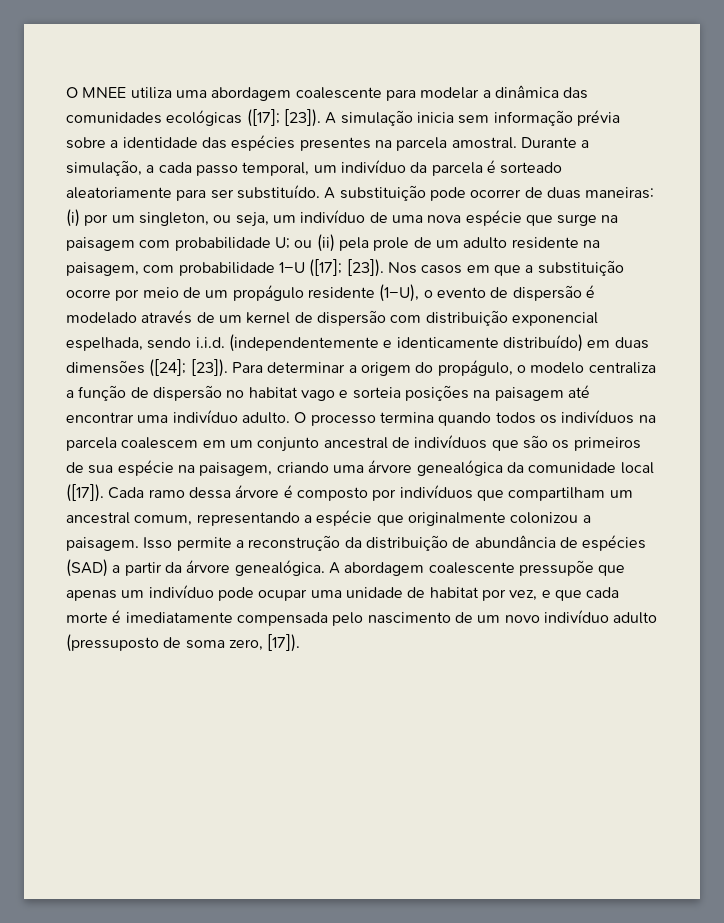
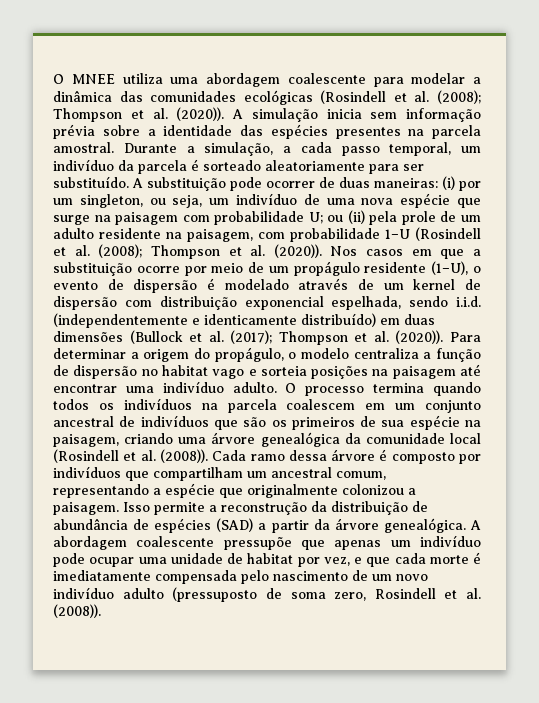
- O MNEE utiliza uma abordagem coalescente para modelar a dinâmica das comunidades ecológicas ([17]; [23]).
+ O MNEE utiliza uma abordagem coalescente para modelar a dinâmica das comunidades ecológicas (Rosindell et al. (2008); Thompson et al. (2020)).
- A substituição pode ocorrer de duas maneiras: (i) por um singleton, ou seja, um indivíduo de uma nova espécie que surge na paisagem com probabilidade U; ou (ii) pela prole de um adulto residente na paisagem, com probabilidade 1−U ([17]; [23]).
+ A substituição pode ocorrer de duas maneiras: (i) por um singleton, ou seja, um indivíduo de uma nova espécie que surge na paisagem com probabilidade U; ou (ii) pela prole de um adulto residente na paisagem, com probabilidade 1−U (Rosindell et al. (2008); Thompson et al. (2020)).
- Nos casos em que a substituição ocorre por meio de um propágulo residente (1−U), o evento de dispersão é modelado através de um kernel de dispersão com distribuição exponencial espelhada, sendo i.i.d. (independentemente e identicamente distribuído) em duas dimensões ([24]; [23]).
+ Nos casos em que a substituição ocorre por meio de um propágulo residente (1−U), o evento de dispersão é modelado através de um kernel de dispersão com distribuição exponencial espelhada, sendo i.i.d. (independentemente e identicamente distribuído) em duas dimensões (Bullock et al. (2017); Thompson et al. (2020)).
- O processo termina quando todos os indivíduos na parcela coalescem em um conjunto ancestral de indivíduos que são os primeiros de sua espécie na paisagem, criando uma árvore genealógica da comunidade local ([17]).
+ O processo termina quando todos os indivíduos na parcela coalescem em um conjunto ancestral de indivíduos que são os primeiros de sua espécie na paisagem, criando uma árvore genealógica da comunidade local (Rosindell et al. (2008)).
- A abordagem coalescente pressupõe que apenas um indivíduo pode ocupar uma unidade de habitat por vez, e que cada morte é imediatamente compensada pelo nascimento de um novo indivíduo adulto (pressuposto de soma zero, [17]).
+ A abordagem coalescente pressupõe que apenas um indivíduo pode ocupar uma unidade de habitat por vez, e que cada morte é imediatamente compensada pelo nascimento de um novo indivíduo adulto (pressuposto de soma zero, Rosindell et al. (2008)).

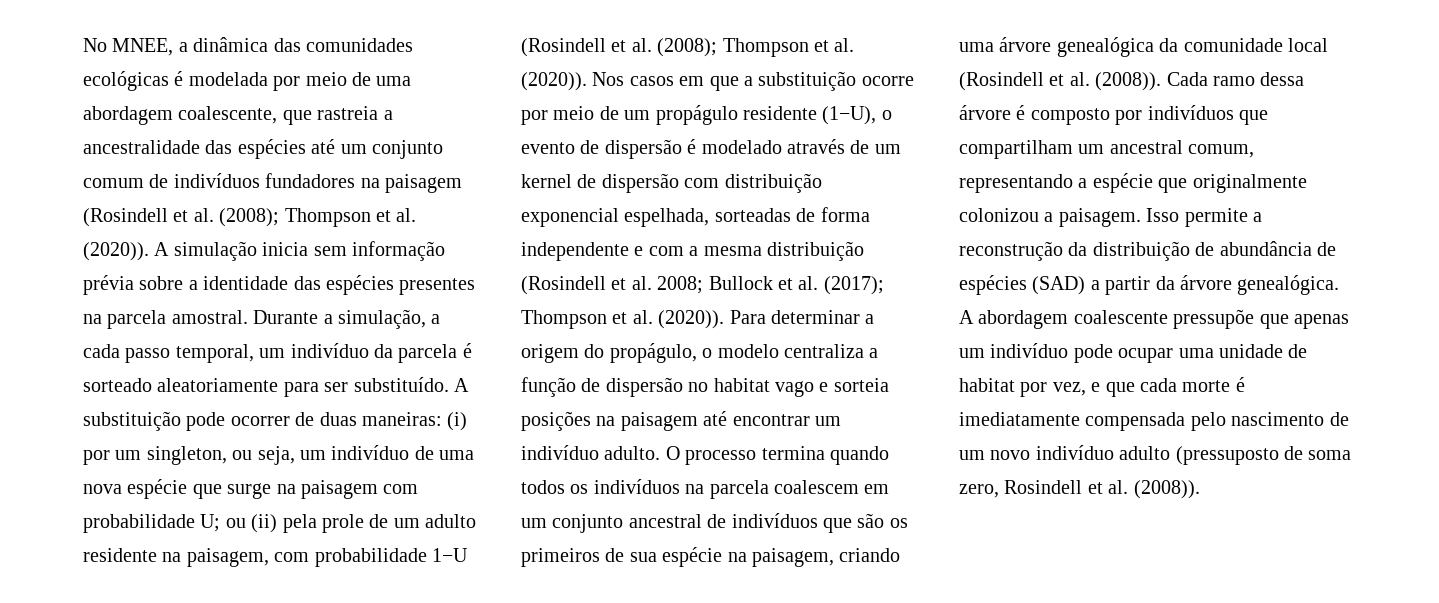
- O MNEE utiliza uma abordagem coalescente para modelar a dinâmica das comunidades ecológicas (Rosindell et al. (2008); Thompson et al. (2020)).
+ No MNEE, a dinâmica das comunidades ecológicas é modelada por meio de uma abordagem coalescente, que rastreia a ancestralidade das espécies até um conjunto comum de indivíduos fundadores na paisagem (Rosindell et al. (2008); Thompson et al. (2020)).
- Nos casos em que a substituição ocorre por meio de um propágulo residente (1−U), o evento de dispersão é modelado através de um kernel de dispersão com distribuição exponencial espelhada, sendo i.i.d. (independentemente e identicamente distribuído) em duas dimensões (Bullock et al. (2017); Thompson et al. (2020)).
+ Nos casos em que a substituição ocorre por meio de um propágulo residente (1−U), o evento de dispersão é modelado através de um kernel de dispersão com distribuição exponencial espelhada, sorteadas de forma independente e com a mesma distribuição (Rosindell et al. 2008; Bullock et al. (2017); Thompson et al. (2020)).
- Para determinar a origem do propágulo, o modelo centraliza a função de dispersão no habitat vago e sorteia posições na paisagem até encontrar uma indivíduo adulto.
+ Para determinar a origem do propágulo, o modelo centraliza a função de dispersão no habitat vago e sorteia posições na paisagem até encontrar um indivíduo adulto.

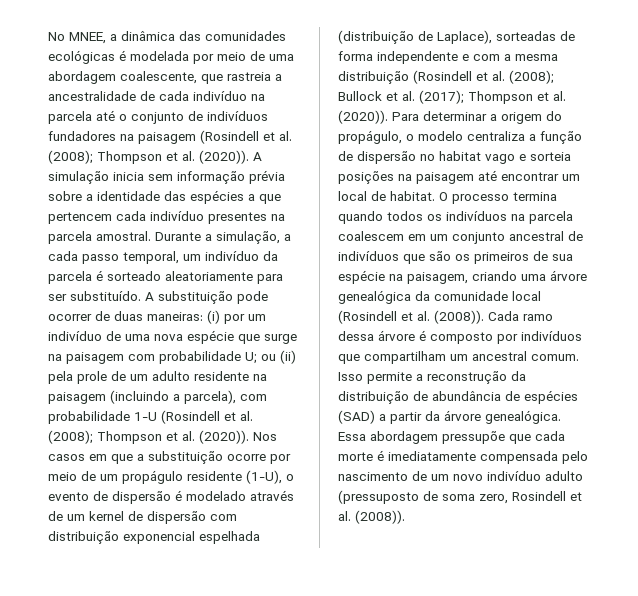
- No MNEE, a dinâmica das comunidades ecológicas é modelada por meio de uma abordagem coalescente, que rastreia a ancestralidade das espécies até um conjunto comum de indivíduos fundadores na paisagem (Rosindell et al. (2008); Thompson et al. (2020)).
+ No MNEE, a dinâmica das comunidades ecológicas é modelada por meio de uma abordagem coalescente, que rastreia a ancestralidade de cada indivíduo na parcela até o conjunto de indivíduos fundadores na paisagem (Rosindell et al. (2008); Thompson et al. (2020)).
- A simulação inicia sem informação prévia sobre a identidade das espécies presentes na parcela amostral.
+ A simulação inicia sem informação prévia sobre a identidade das espécies a que pertencem cada indivíduo presentes na parcela amostral.
- A substituição pode ocorrer de duas maneiras: (i) por um singleton, ou seja, um indivíduo de uma nova espécie que surge na paisagem com probabilidade U; ou (ii) pela prole de um adulto residente na paisagem, com probabilidade 1−U (Rosindell et al. (2008); Thompson et al. (2020)).
+ A substituição pode ocorrer de duas maneiras: (i) por um indivíduo de uma nova espécie que surge na paisagem com probabilidade U; ou (ii) pela prole de um adulto residente na paisagem (incluindo a parcela), com probabilidade 1−U (Rosindell et al. (2008); Thompson et al. (2020)).
- Nos casos em que a substituição ocorre por meio de um propágulo residente (1−U), o evento de dispersão é modelado através de um kernel de dispersão com distribuição exponencial espelhada, sorteadas de forma independente e com a mesma distribuição (Rosindell et al. 2008; Bullock et al. (2017); Thompson et al. (2020)).
+ Nos casos em que a substituição ocorre por meio de um propágulo residente (1−U), o evento de dispersão é modelado através de um kernel de dispersão com distribuição exponencial espelhada (distribuição de Laplace), sorteadas de forma independente e com a mesma distribuição (Rosindell et al. (2008); Bullock et al. (2017); Thompson et al. (2020)).
- Para determinar a origem do propágulo, o modelo centraliza a função de dispersão no habitat vago e sorteia posições na paisagem até encontrar um indivíduo adulto.
+ Para determinar a origem do propágulo, o modelo centraliza a função de dispersão no habitat vago e sorteia posições na paisagem até encontrar um local de habitat.
- Cada ramo dessa árvore é composto por indivíduos que compartilham um ancestral comum, representando a espécie que originalmente colonizou a paisagem.
+ Cada ramo dessa árvore é composto por indivíduos que compartilham um ancestral comum.
- A abordagem coalescente pressupõe que apenas um indivíduo pode ocupar uma unidade de habitat por vez, e que cada morte é imediatamente compensada pelo nascimento de um novo indivíduo adulto (pressuposto de soma zero, Rosindell et al. (2008)).
+ Essa abordagem pressupõe que cada morte é imediatamente compensada pelo nascimento de um novo indivíduo adulto (pressuposto de soma zero, Rosindell et al. (2008)).

